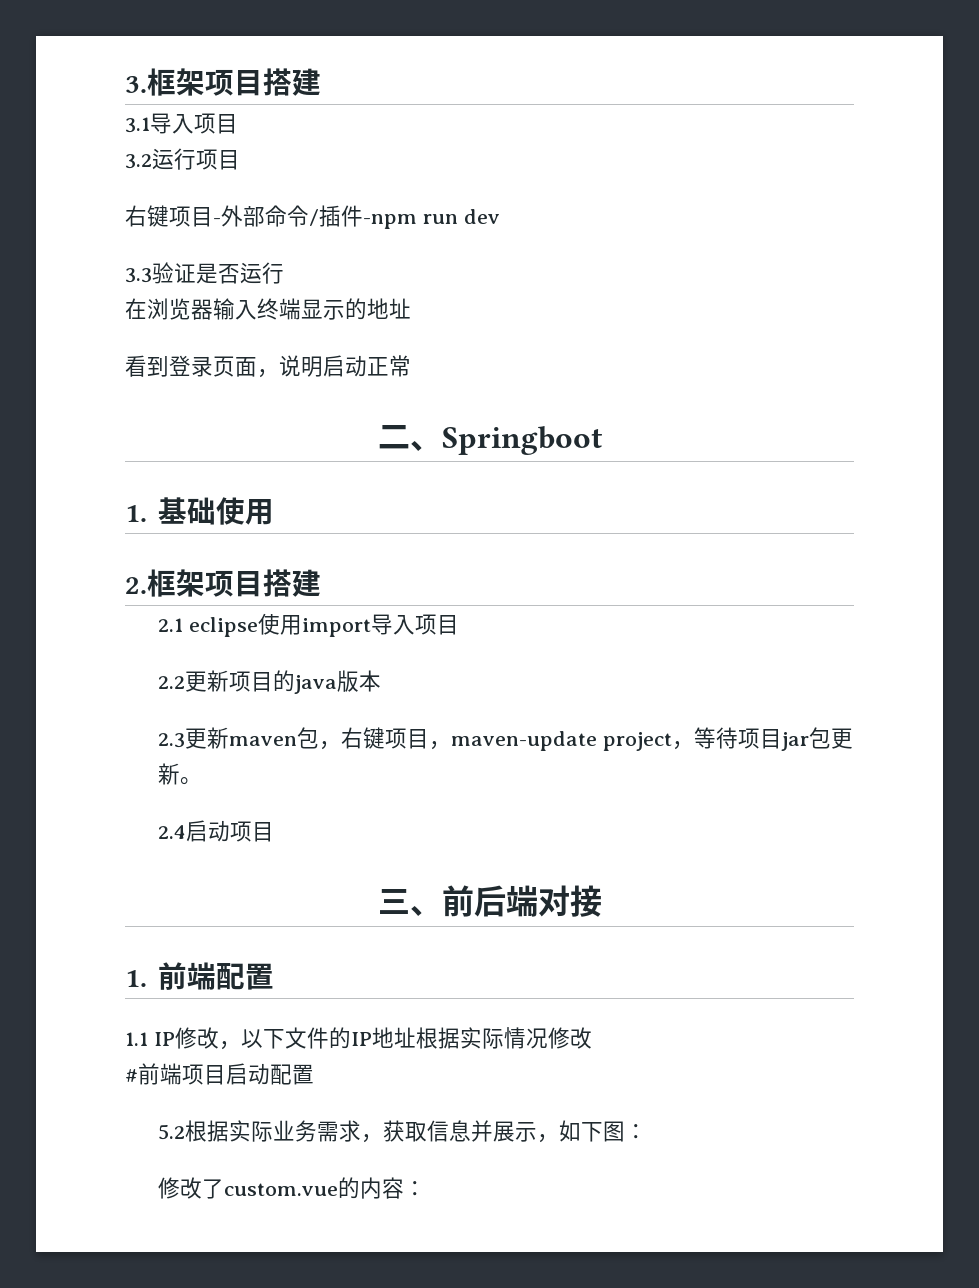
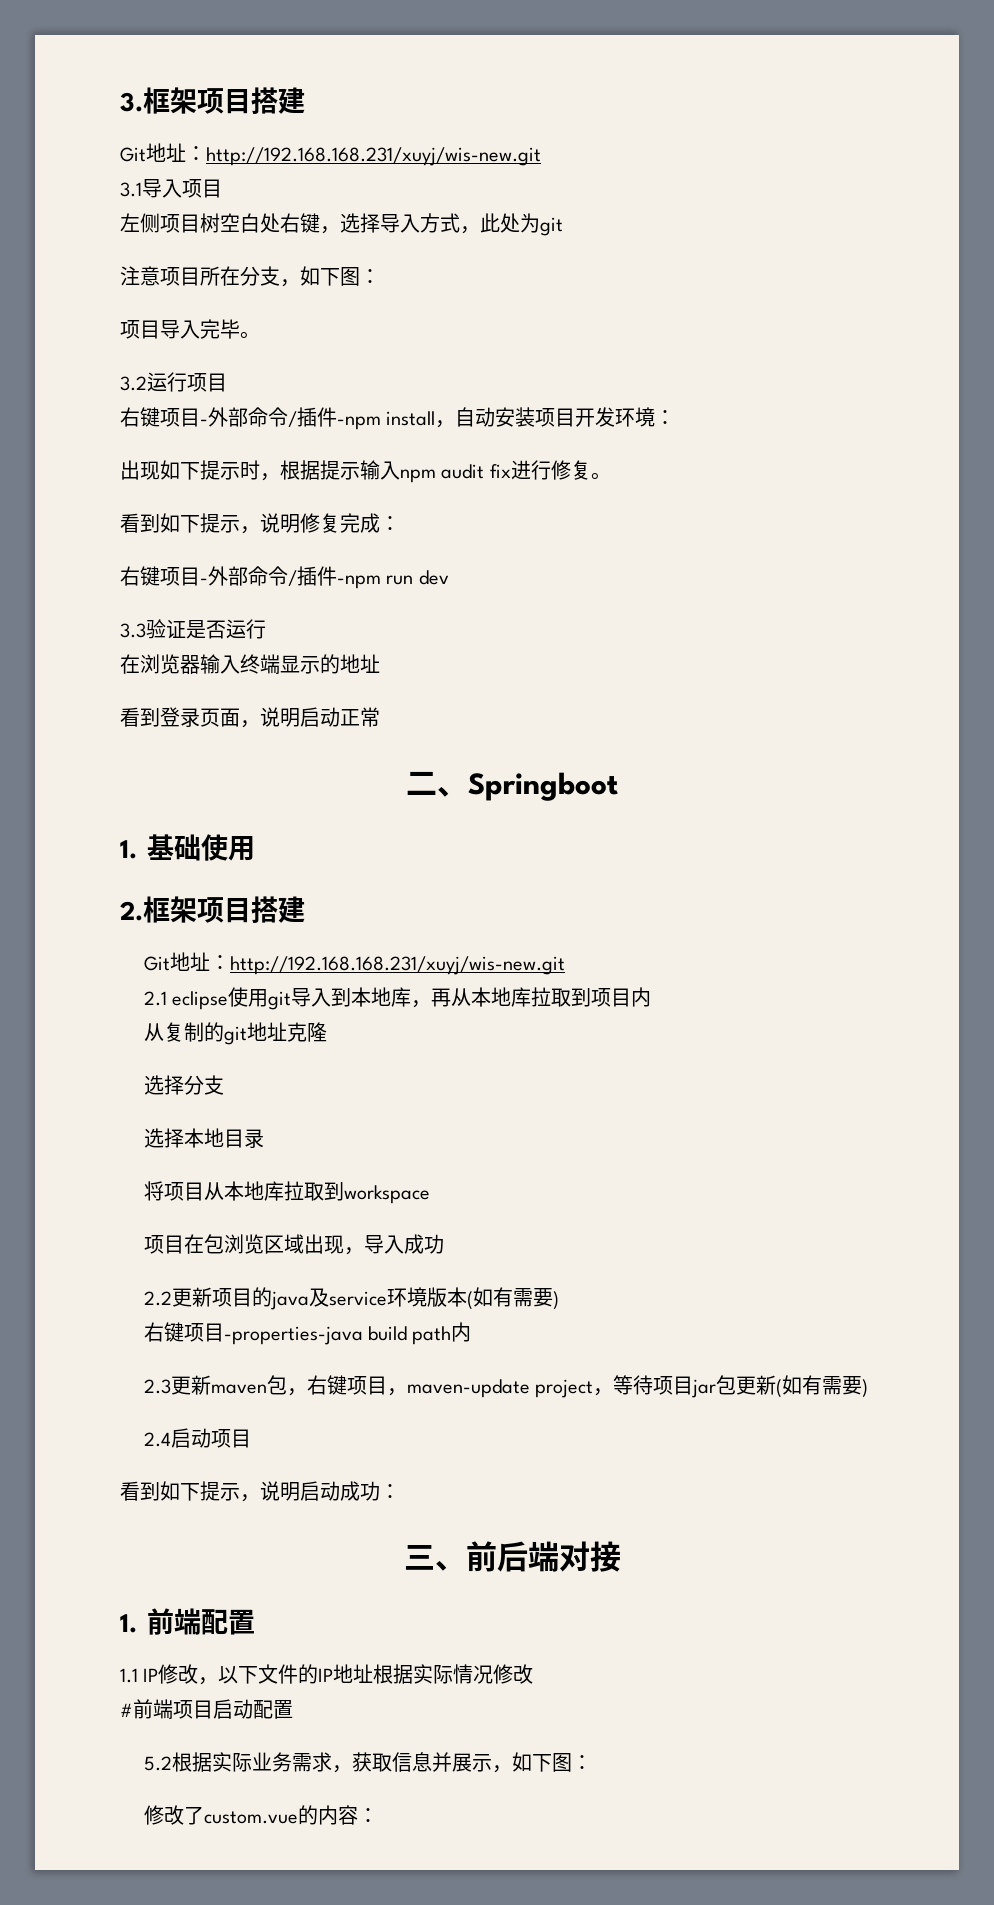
  3.框架项目搭建
+ Git地址：http://192.168.168.231/xuyj/wis-new.git
+ 左侧项目树空白处右键，选择导入方式，此处为git
+ 注意项目所在分支，如下图：
+ 项目导入完毕。
  3.2运行项目
+ 右键项目-外部命令/插件-npm install，自动安装项目开发环境：
+ 出现如下提示时，根据提示输入npm audit fix进行修复。
+ 看到如下提示，说明修复完成：
  2.框架项目搭建
+ Git地址：http://192.168.168.231/xuyj/wis-new.git
- 2.1 eclipse使用import导入项目
+ 2.1 eclipse使用git导入到本地库，再从本地库拉取到项目内
+ 从复制的git地址克隆
+ 选择分支
+ 选择本地目录
+ 将项目从本地库拉取到workspace
+ 项目在包浏览区域出现，导入成功
- 2.2更新项目的java版本
+ 2.2更新项目的java及service环境版本(如有需要)
+ 右键项目-properties-java build path内
- 2.3更新maven包，右键项目，maven-update project，等待项目jar包更新。
+ 2.3更新maven包，右键项目，maven-update project，等待项目jar包更新(如有需要)
+ 看到如下提示，说明启动成功：

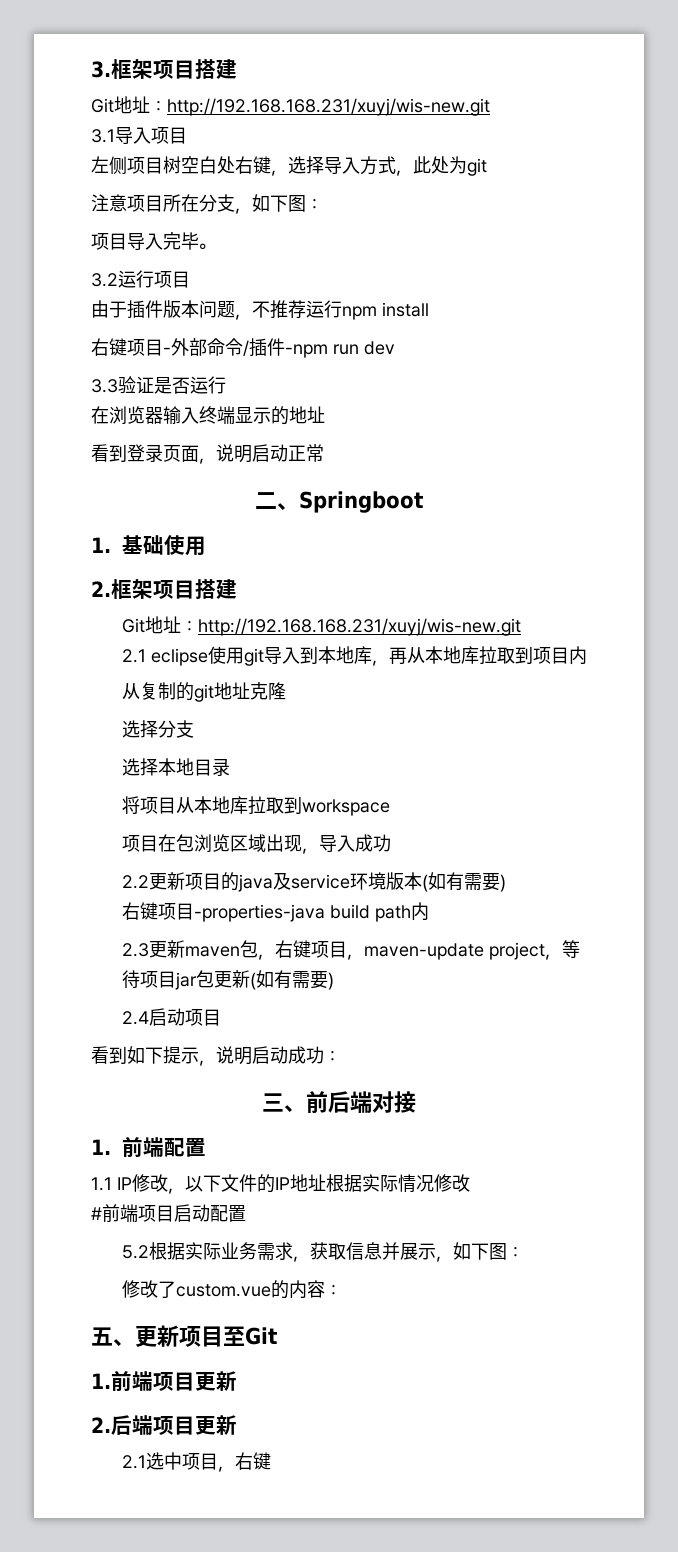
- 右键项目-外部命令/插件-npm install，自动安装项目开发环境：
- 出现如下提示时，根据提示输入npm audit fix进行修复。
- 看到如下提示，说明修复完成：
+ 由于插件版本问题，不推荐运行npm install
+ 五、更新项目至Git
+ 1.前端项目更新
+ 2.后端项目更新
+ 2.1选中项目，右键

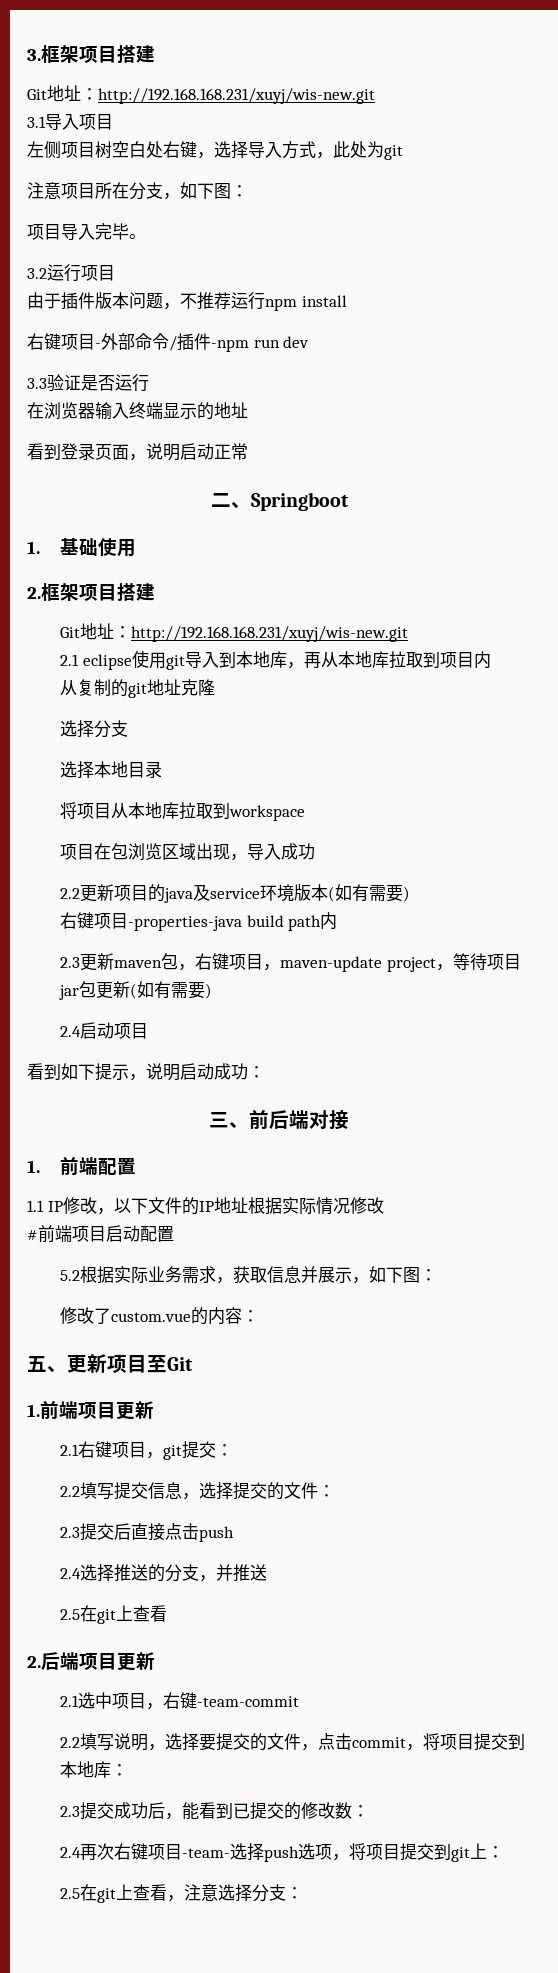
+ 2.1右键项目，git提交：
+ 2.2填写提交信息，选择提交的文件：
+ 2.3提交后直接点击push
+ 2.4选择推送的分支，并推送
+ 2.5在git上查看
- 2.1选中项目，右键
+ 2.1选中项目，右键-team-commit
+ 2.2填写说明，选择要提交的文件，点击commit，将项目提交到本地库：
+ 2.3提交成功后，能看到已提交的修改数：
+ 2.4再次右键项目-team-选择push选项，将项目提交到git上：
+ 2.5在git上查看，注意选择分支：

